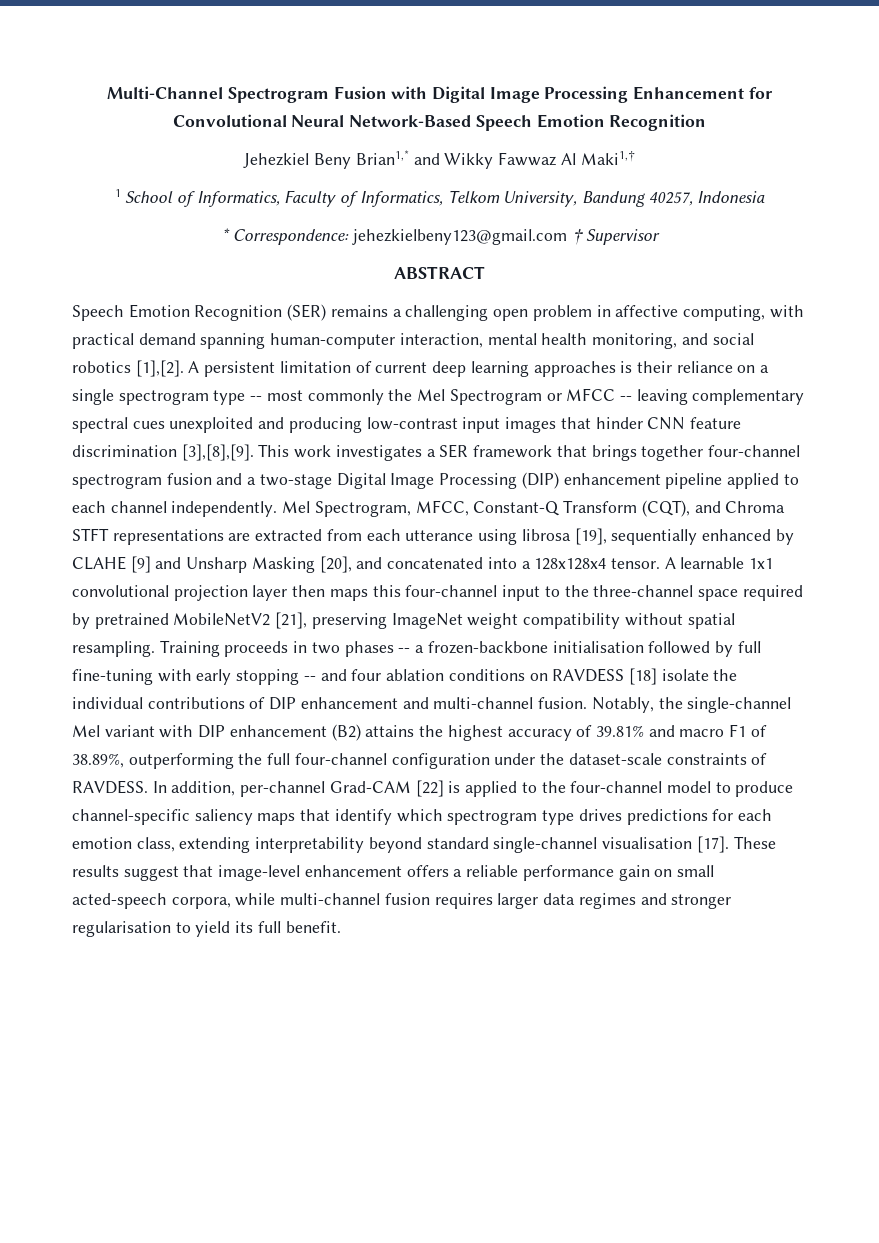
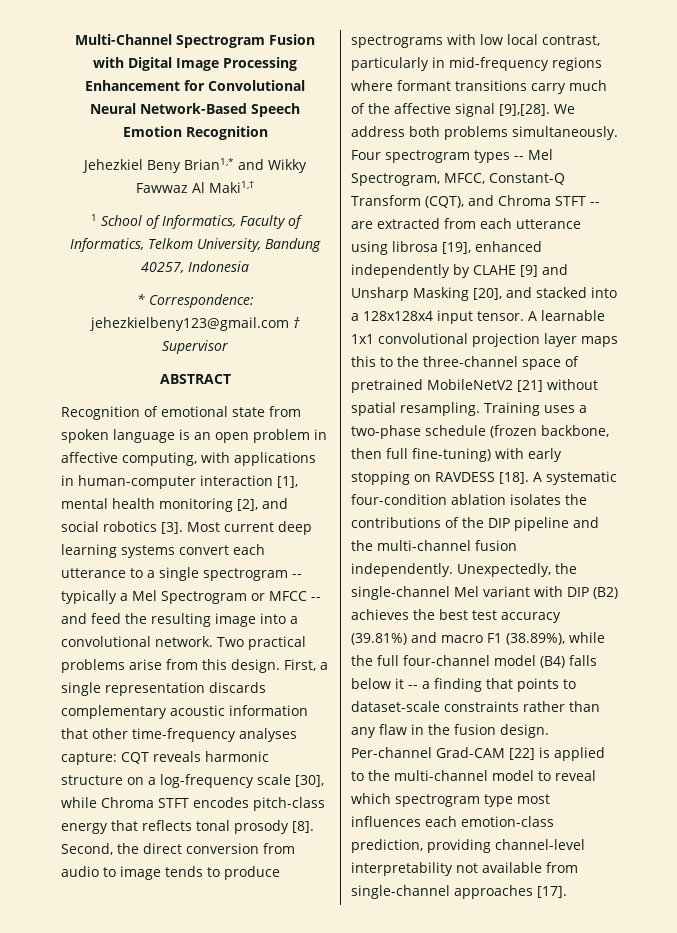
- Speech Emotion Recognition (SER) remains a challenging open problem in affective computing, with practical demand spanning human-computer interaction, mental health monitoring, and social robotics [1],[2]. A persistent limitation of current deep learning approaches is their reliance on a single spectrogram type -- most commonly the Mel Spectrogram or MFCC -- leaving complementary spectral cues unexploited and producing low-contrast input images that hinder CNN feature discrimination [3],[8],[9]. This work investigates a SER framework that brings together four-channel spectrogram fusion and a two-stage Digital Image Processing (DIP) enhancement pipeline applied to each channel independently. Mel Spectrogram, MFCC, Constant-Q Transform (CQT), and Chroma STFT representations are extracted from each utterance using librosa [19], sequentially enhanced by CLAHE [9] and Unsharp Masking [20], and concatenated into a 128x128x4 tensor.
+ Recognition of emotional state from spoken language is an open problem in affective computing, with applications in human-computer interaction [1], mental health monitoring [2], and social robotics [3]. Most current deep learning systems convert each utterance to a single spectrogram -- typically a Mel Spectrogram or MFCC -- and feed the resulting image into a convolutional network. Two practical problems arise from this design. First, a single representation discards complementary acoustic information that other time-frequency analyses capture: CQT reveals harmonic structure on a log-frequency scale [30], while Chroma STFT encodes pitch-class energy that reflects tonal prosody [8]. Second, the direct conversion from audio to image tends to produce spectrograms with low local contrast, particularly in mid-frequency regions where formant transitions carry much of the affective signal [9],[28]. We address both problems simultaneously. Four spectrogram types -- Mel Spectrogram, MFCC, Constant-Q Transform (CQT), and Chroma STFT -- are extracted from each utterance using librosa [19], enhanced independently by CLAHE [9] and Unsharp Masking [20], and stacked into a 128x128x4 input tensor.
- A learnable 1x1 convolutional projection layer then maps this four-channel input to the three-channel space required by pretrained MobileNetV2 [21], preserving ImageNet weight compatibility without spatial resampling. Training proceeds in two phases -- a frozen-backbone initialisation followed by full fine-tuning with early stopping -- and four ablation conditions on RAVDESS [18] isolate the individual contributions of DIP enhancement and multi-channel fusion. Notably, the single-channel Mel variant with DIP enhancement (B2) attains the highest accuracy of 39.81% and macro F1 of 38.89%, outperforming the full four-channel configuration under the dataset-scale constraints of RAVDESS. In addition, per-channel Grad-CAM [22] is applied to the four-channel model to produce channel-specific saliency maps that identify which spectrogram type drives predictions for each emotion class, extending interpretability beyond standard single-channel visualisation [17]. These results suggest that image-level enhancement offers a reliable performance gain on small acted-speech corpora, while multi-channel fusion requires larger data regimes and stronger regularisation to yield its full benefit.
+ A learnable 1x1 convolutional projection layer maps this to the three-channel space of pretrained MobileNetV2 [21] without spatial resampling. Training uses a two-phase schedule (frozen backbone, then full fine-tuning) with early stopping on RAVDESS [18]. A systematic four-condition ablation isolates the contributions of the DIP pipeline and the multi-channel fusion independently. Unexpectedly, the single-channel Mel variant with DIP (B2) achieves the best test accuracy (39.81%) and macro F1 (38.89%), while the full four-channel model (B4) falls below it -- a finding that points to dataset-scale constraints rather than any flaw in the fusion design. Per-channel Grad-CAM [22] is applied to the multi-channel model to reveal which spectrogram type most influences each emotion-class prediction, providing channel-level interpretability not available from single-channel approaches [17].

